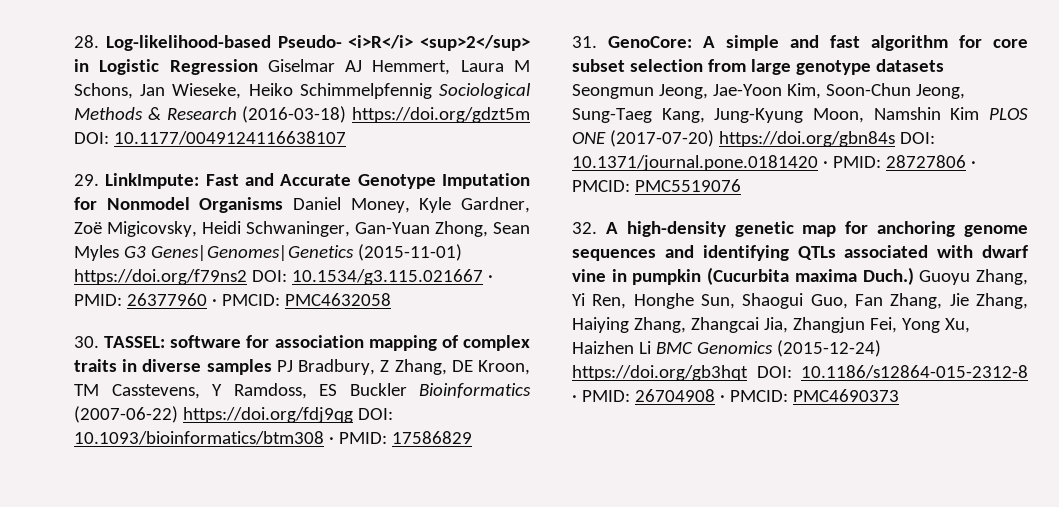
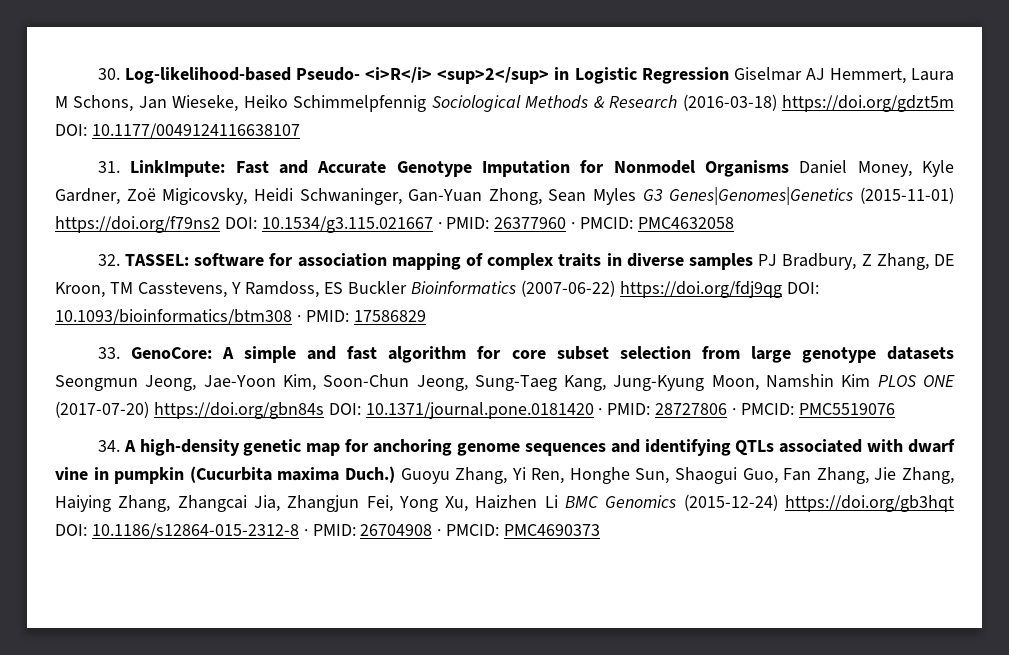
- 28. Log-likelihood-based Pseudo- <i>R</i> <sup>2</sup> in Logistic Regression Giselmar AJ Hemmert, Laura M Schons, Jan Wieseke, Heiko Schimmelpfennig Sociological Methods & Research (2016-03-18) https://doi.org/gdzt5m DOI: 10.1177/0049124116638107
+ 30. Log-likelihood-based Pseudo- <i>R</i> <sup>2</sup> in Logistic Regression Giselmar AJ Hemmert, Laura M Schons, Jan Wieseke, Heiko Schimmelpfennig Sociological Methods & Research (2016-03-18) https://doi.org/gdzt5m DOI: 10.1177/0049124116638107
- 29. LinkImpute: Fast and Accurate Genotype Imputation for Nonmodel Organisms Daniel Money, Kyle Gardner, Zoë Migicovsky, Heidi Schwaninger, Gan-Yuan Zhong, Sean Myles G3 Genes|Genomes|Genetics (2015-11-01) https://doi.org/f79ns2 DOI: 10.1534/g3.115.021667 · PMID: 26377960 · PMCID: PMC4632058
+ 31. LinkImpute: Fast and Accurate Genotype Imputation for Nonmodel Organisms Daniel Money, Kyle Gardner, Zoë Migicovsky, Heidi Schwaninger, Gan-Yuan Zhong, Sean Myles G3 Genes|Genomes|Genetics (2015-11-01) https://doi.org/f79ns2 DOI: 10.1534/g3.115.021667 · PMID: 26377960 · PMCID: PMC4632058
- 30. TASSEL: software for association mapping of complex traits in diverse samples PJ Bradbury, Z Zhang, DE Kroon, TM Casstevens, Y Ramdoss, ES Buckler Bioinformatics (2007-06-22) https://doi.org/fdj9qg DOI: 10.1093/bioinformatics/btm308 · PMID: 17586829
+ 32. TASSEL: software for association mapping of complex traits in diverse samples PJ Bradbury, Z Zhang, DE Kroon, TM Casstevens, Y Ramdoss, ES Buckler Bioinformatics (2007-06-22) https://doi.org/fdj9qg DOI: 10.1093/bioinformatics/btm308 · PMID: 17586829
- 31. GenoCore: A simple and fast algorithm for core subset selection from large genotype datasets Seongmun Jeong, Jae-Yoon Kim, Soon-Chun Jeong, Sung-Taeg Kang, Jung-Kyung Moon, Namshin Kim PLOS ONE (2017-07-20) https://doi.org/gbn84s DOI: 10.1371/journal.pone.0181420 · PMID: 28727806 · PMCID: PMC5519076
+ 33. GenoCore: A simple and fast algorithm for core subset selection from large genotype datasets Seongmun Jeong, Jae-Yoon Kim, Soon-Chun Jeong, Sung-Taeg Kang, Jung-Kyung Moon, Namshin Kim PLOS ONE (2017-07-20) https://doi.org/gbn84s DOI: 10.1371/journal.pone.0181420 · PMID: 28727806 · PMCID: PMC5519076
- 32. A high-density genetic map for anchoring genome sequences and identifying QTLs associated with dwarf vine in pumpkin (Cucurbita maxima Duch.)
+ 34. A high-density genetic map for anchoring genome sequences and identifying QTLs associated with dwarf vine in pumpkin (Cucurbita maxima Duch.)

